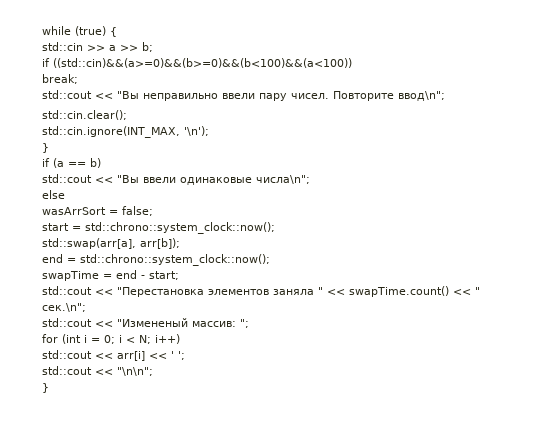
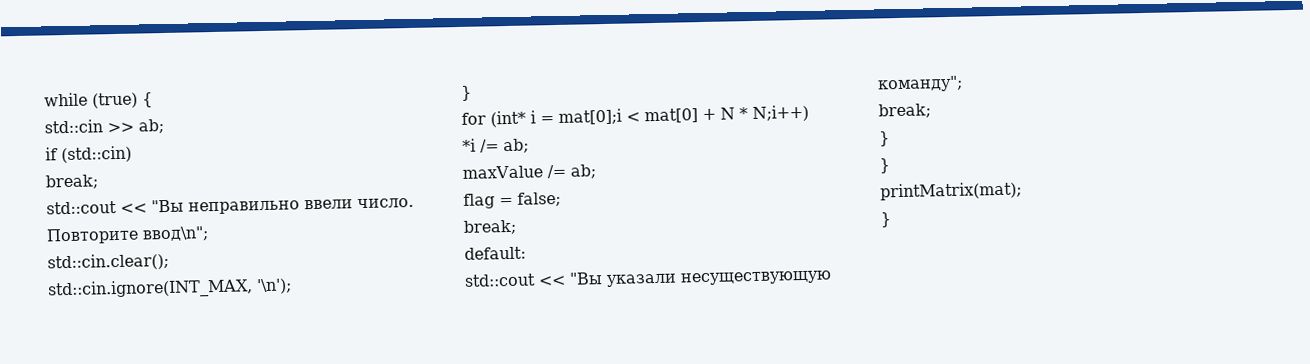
- std::cin >> a >> b;
- if ((std::cin)&&(a>=0)&&(b>=0)&&(b<100)&&(a<100))
+ std::cin >> ab;
+ if (std::cin)
- std::cout << "Вы неправильно ввели пару чисел.
+ std::cout << "Вы неправильно ввели число.
- if (a == b)
- std::cout << "Вы ввели одинаковые числа\n";
- else
- wasArrSort = false;
- start = std::chrono::system_clock::now();
- std::swap(arr[a], arr[b]);
- end = std::chrono::system_clock::now();
- swapTime = end - start;
- std::cout << "Перестановка элементов заняла " << swapTime.count() << " сек.\n";
- std::cout << "Измененый массив: ";
- for (int i = 0; i < N; i++)
- std::cout << arr[i] << ' ';
- std::cout << "\n\n";
+ for (int* i = mat[0];i < mat[0] + N * N;i++)
+ *i /= ab;
+ maxValue /= ab;
+ flag = false;
+ break;
+ default:
+ std::cout << "Вы указали несуществующую команду";
+ break;
+ }
+ }
+ printMatrix(mat);

